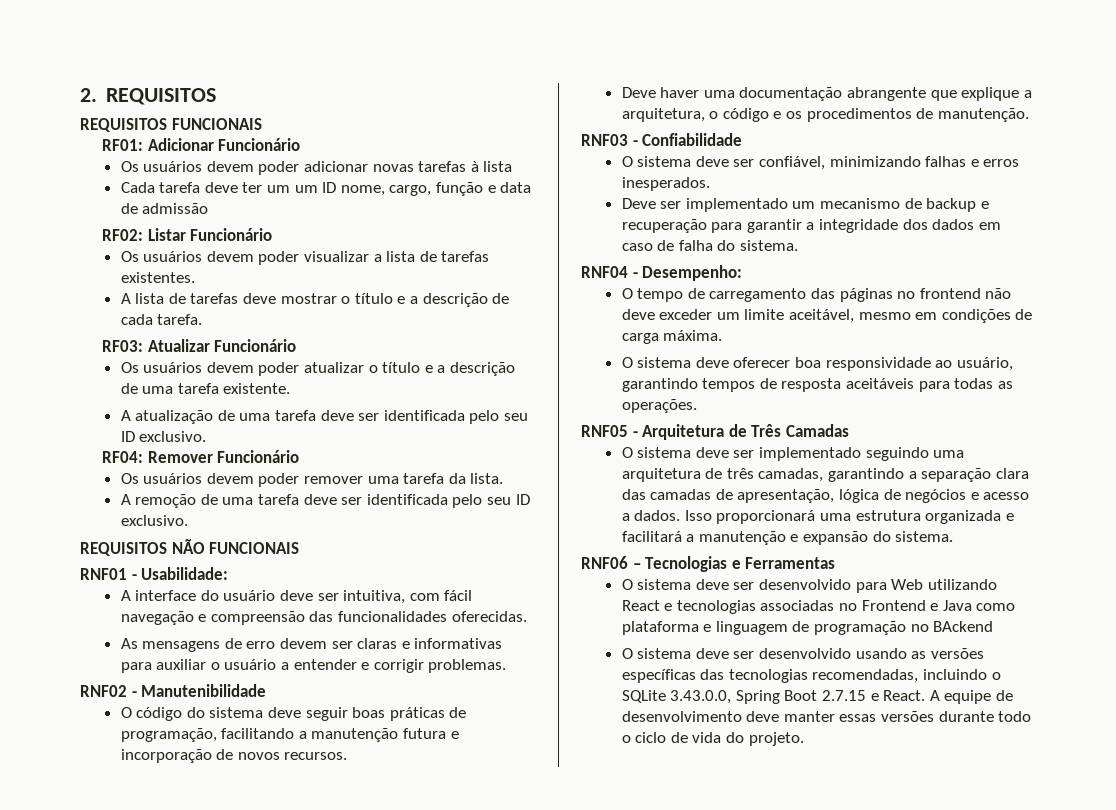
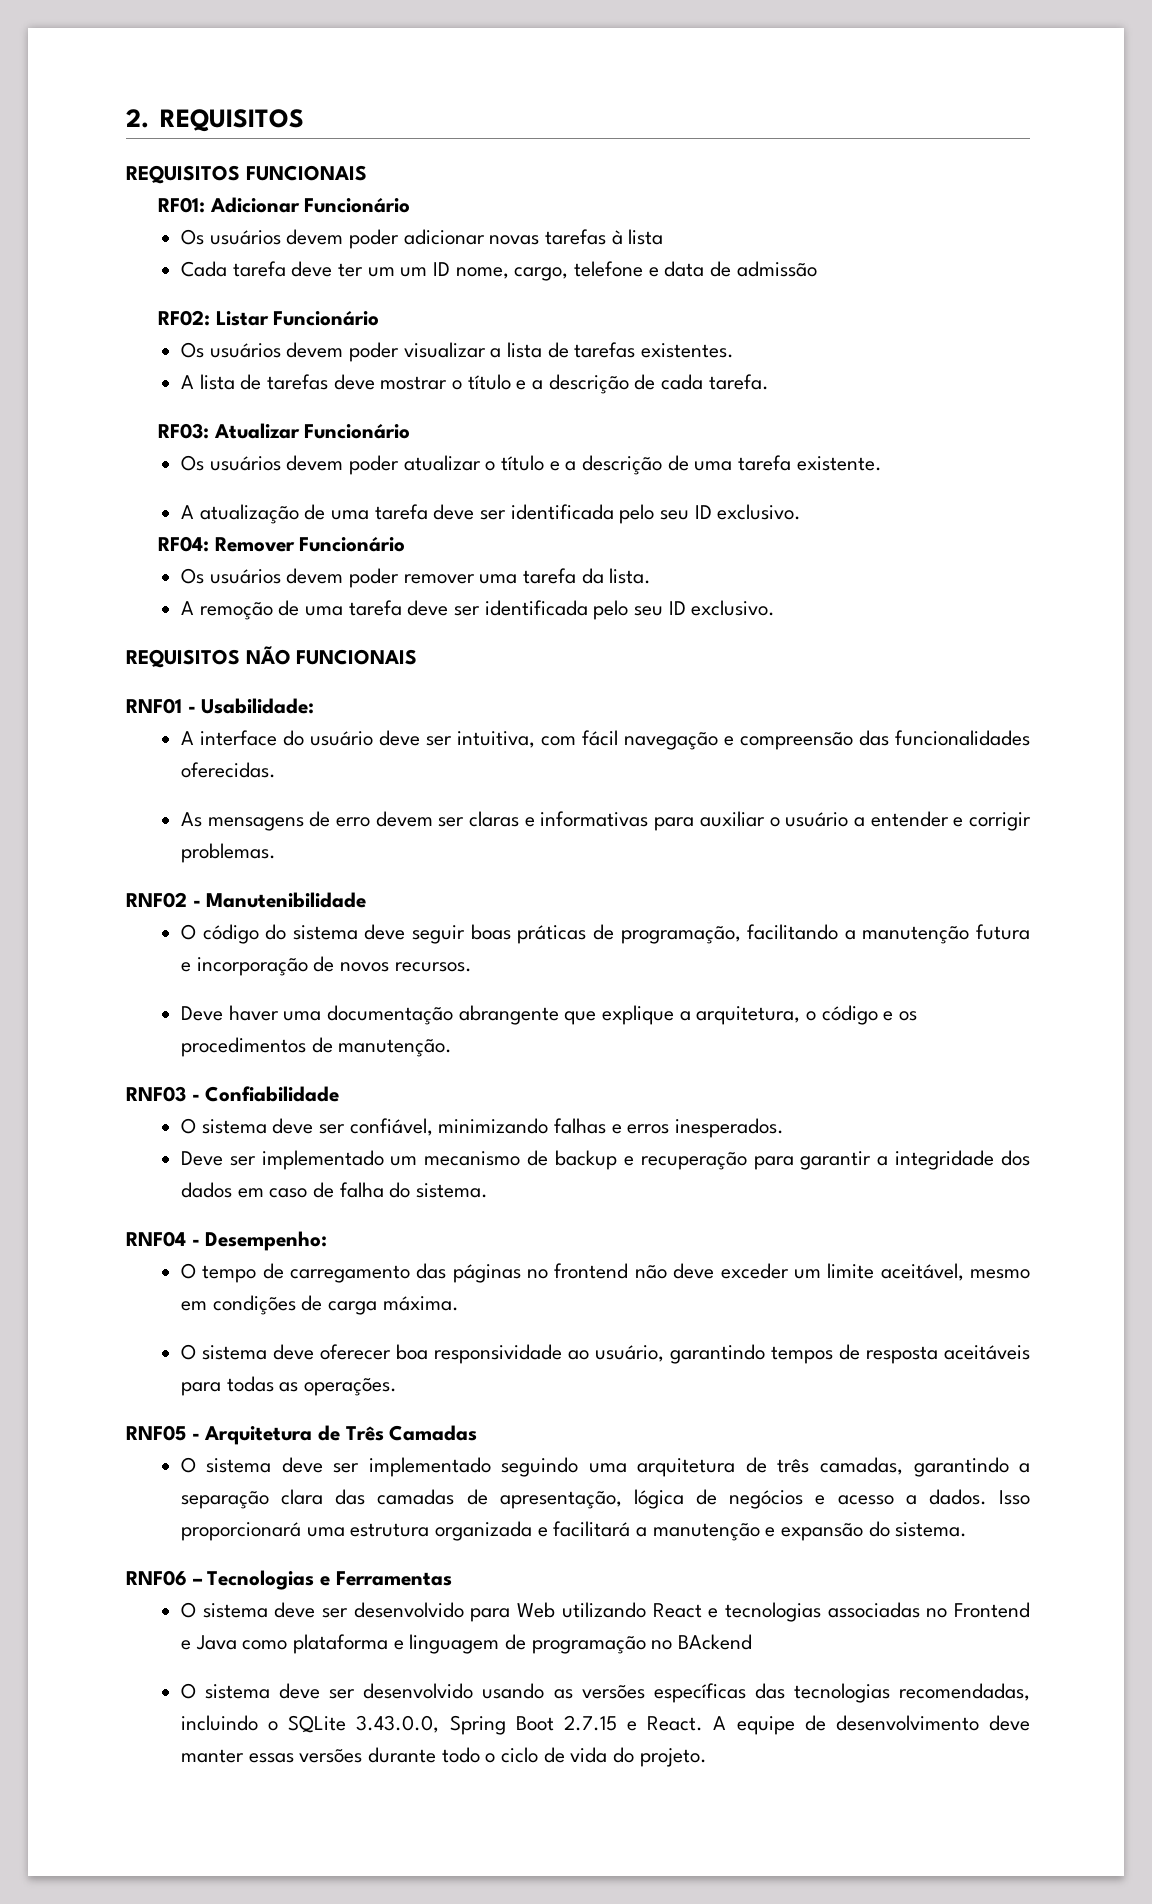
- Cada tarefa deve ter um um ID nome, cargo, função e data de admissão
+ Cada tarefa deve ter um um ID nome, cargo, telefone e data de admissão

